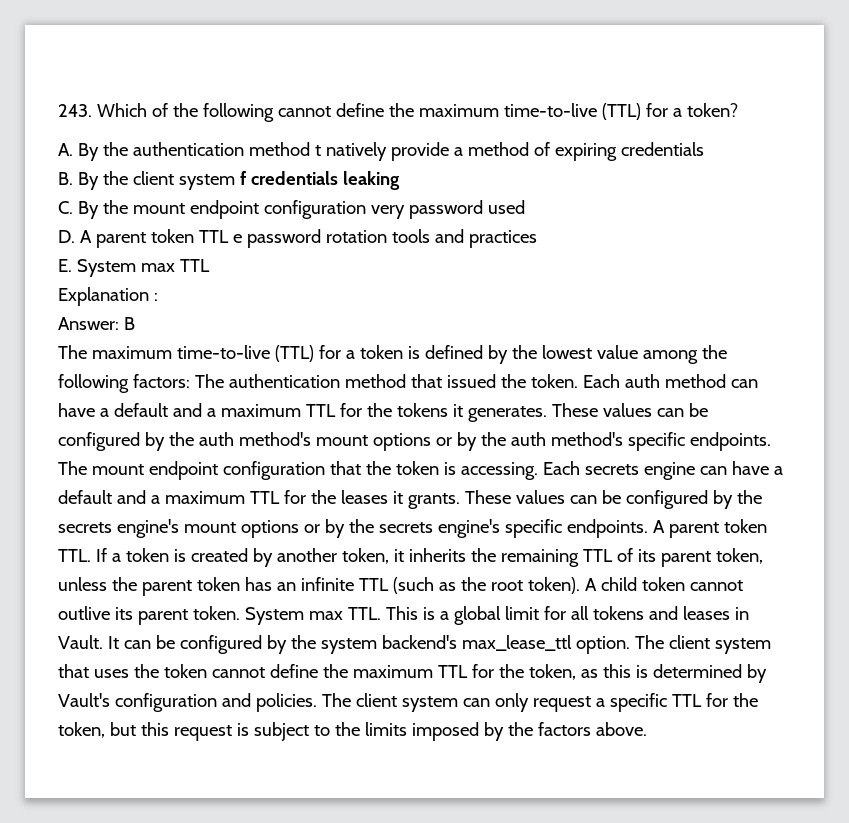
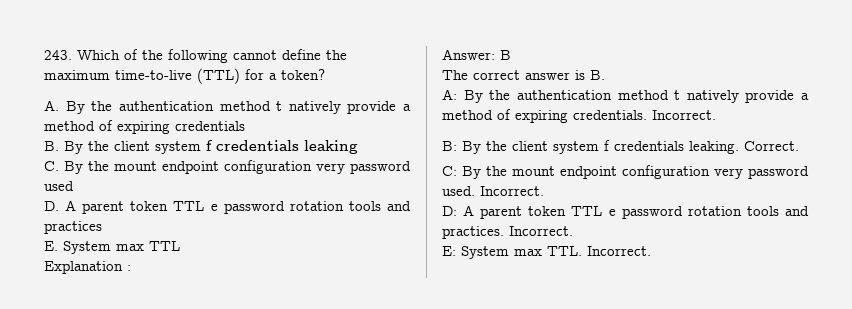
- The maximum time-to-live (TTL) for a token is defined by the lowest value among the following factors: The authentication method that issued the token. Each auth method can have a default and a maximum TTL for the tokens it generates. These values can be configured by the auth method's mount options or by the auth method's specific endpoints. The mount endpoint configuration that the token is accessing. Each secrets engine can have a default and a maximum TTL for the leases it grants. These values can be configured by the secrets engine's mount options or by the secrets engine's specific endpoints. A parent token TTL. If a token is created by another token, it inherits the remaining TTL of its parent token, unless the parent token has an infinite TTL (such as the root token). A child token cannot outlive its parent token. System max TTL. This is a global limit for all tokens and leases in Vault. It can be configured by the system backend's max_lease_ttl option. The client system that uses the token cannot define the maximum TTL for the token, as this is determined by Vault's configuration and policies. The client system can only request a specific TTL for the token, but this request is subject to the limits imposed by the factors above.
+ The correct answer is B.
+ A: By the authentication method t natively provide a method of expiring credentials. Incorrect.
+ B: By the client system f credentials leaking. Correct.
+ C: By the mount endpoint configuration very password used. Incorrect.
+ D: A parent token TTL e password rotation tools and practices. Incorrect.
+ E: System max TTL. Incorrect.

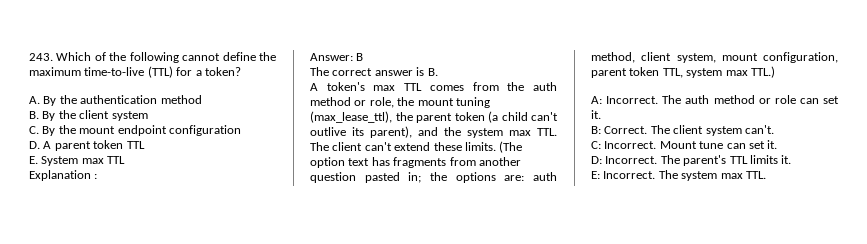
- A. By the authentication method t natively provide a method of expiring credentials
+ A. By the authentication method
- B. By the client system f credentials leaking
+ B. By the client system
- C. By the mount endpoint configuration very password used
+ C. By the mount endpoint configuration
- D. A parent token TTL e password rotation tools and practices
+ D. A parent token TTL
- A: By the authentication method t natively provide a method of expiring credentials. Incorrect.
- B: By the client system f credentials leaking. Correct.
- C: By the mount endpoint configuration very password used. Incorrect.
- D: A parent token TTL e password rotation tools and practices. Incorrect.
- E: System max TTL. Incorrect.
+ A token's max TTL comes from the auth method or role, the mount tuning (max_lease_ttl), the parent token (a child can't outlive its parent), and the system max TTL. The client can't extend these limits. (The option text has fragments from another question pasted in; the options are: auth method, client system, mount configuration, parent token TTL, system max TTL.)
+ A: Incorrect. The auth method or role can set it.
+ B: Correct. The client system can't.
+ C: Incorrect. Mount tune can set it.
+ D: Incorrect. The parent's TTL limits it.
+ E: Incorrect. The system max TTL.

